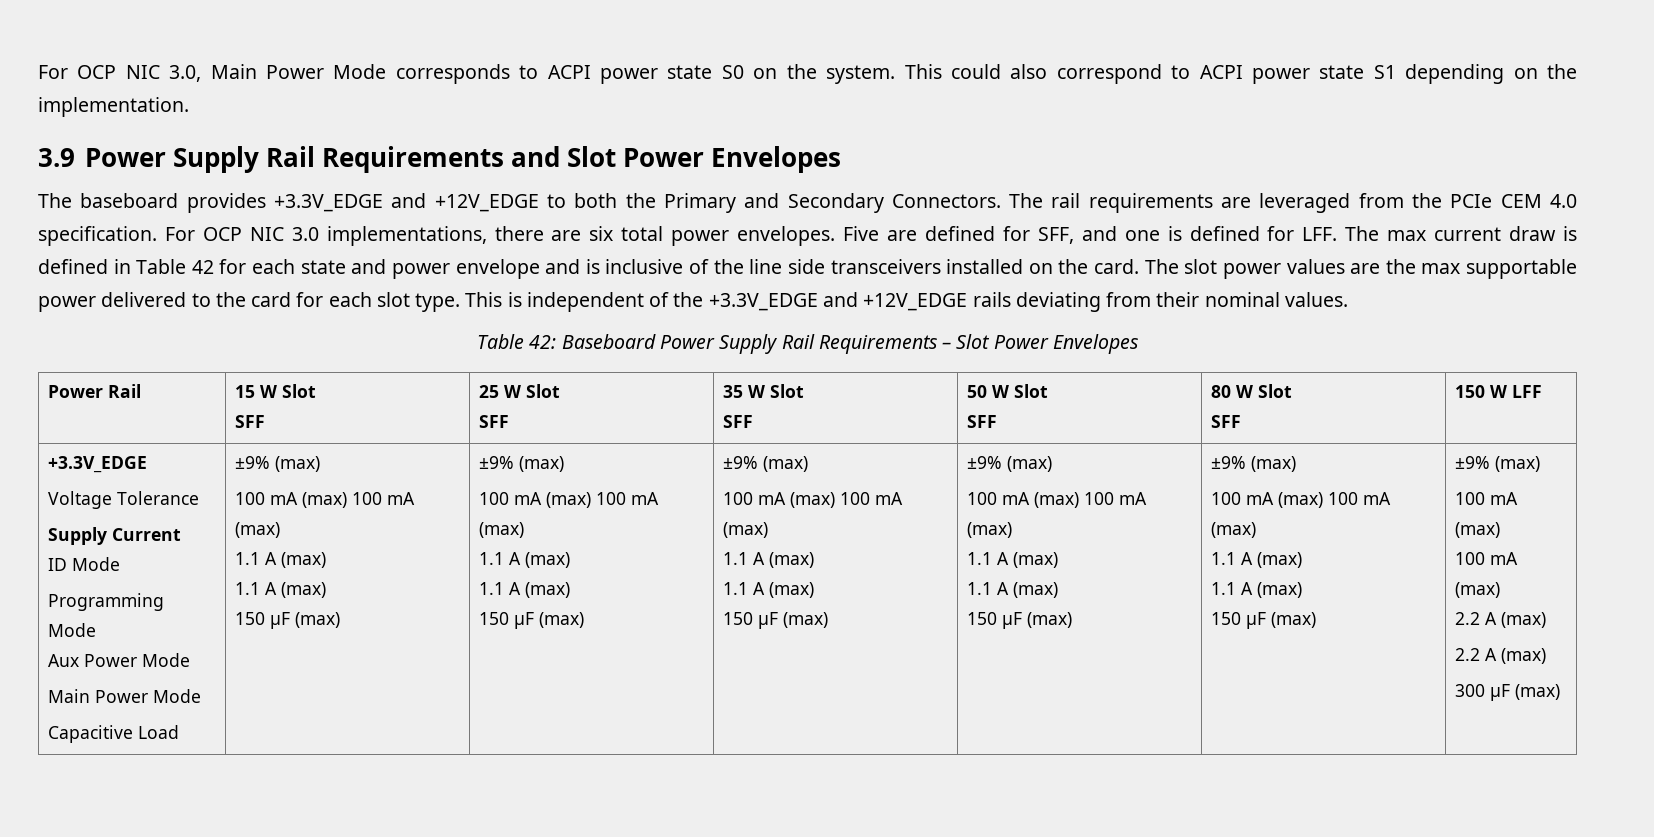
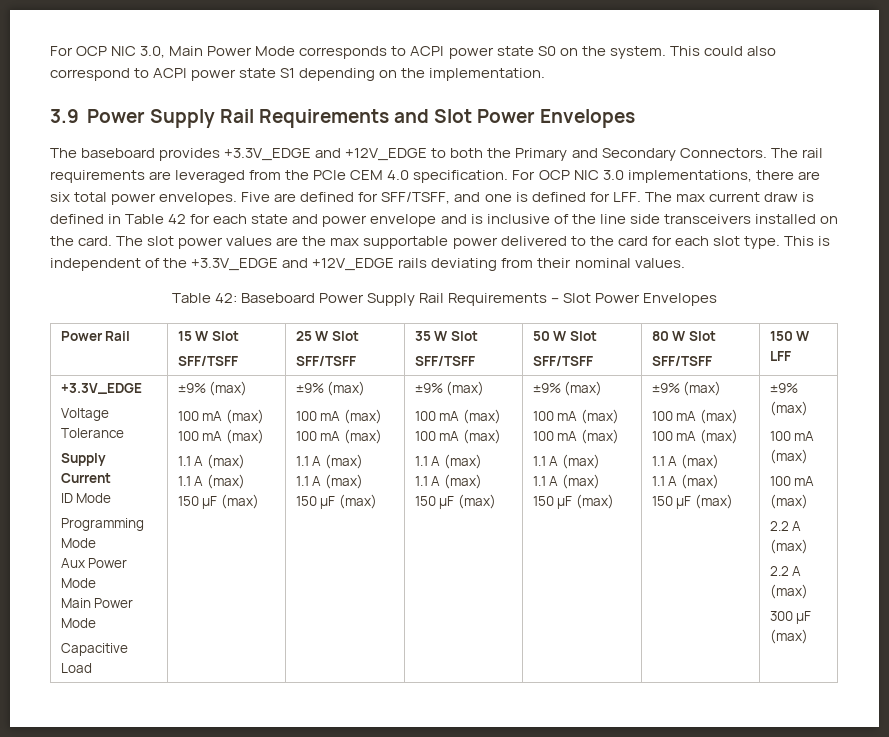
- Five are defined for SFF, and one is defined for LFF. The max current draw is defined in Table 42 for each state and power envelope and is inclusive of the line side transceivers installed on the card.
+ Five are defined for SFF/TSFF, and one is defined for LFF. The max current draw is defined in Table 42 for each state and power envelope and is inclusive of the line side transceivers installed on the card.
  Power Rail | 15 W Slot
- SFF | 25 W Slot
- SFF | 35 W Slot
- SFF | 50 W Slot
- SFF | 80 W Slot
- SFF | 150 W LFF
+ SFF/TSFF | 25 W Slot
+ SFF/TSFF | 35 W Slot
+ SFF/TSFF | 50 W Slot
+ SFF/TSFF | 80 W Slot
+ SFF/TSFF | 150 W LFF

